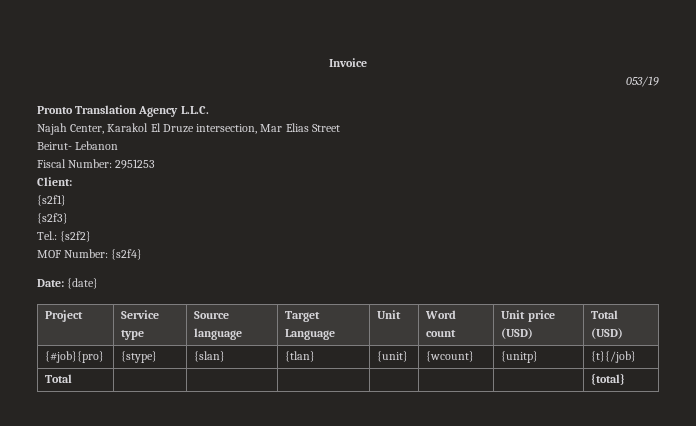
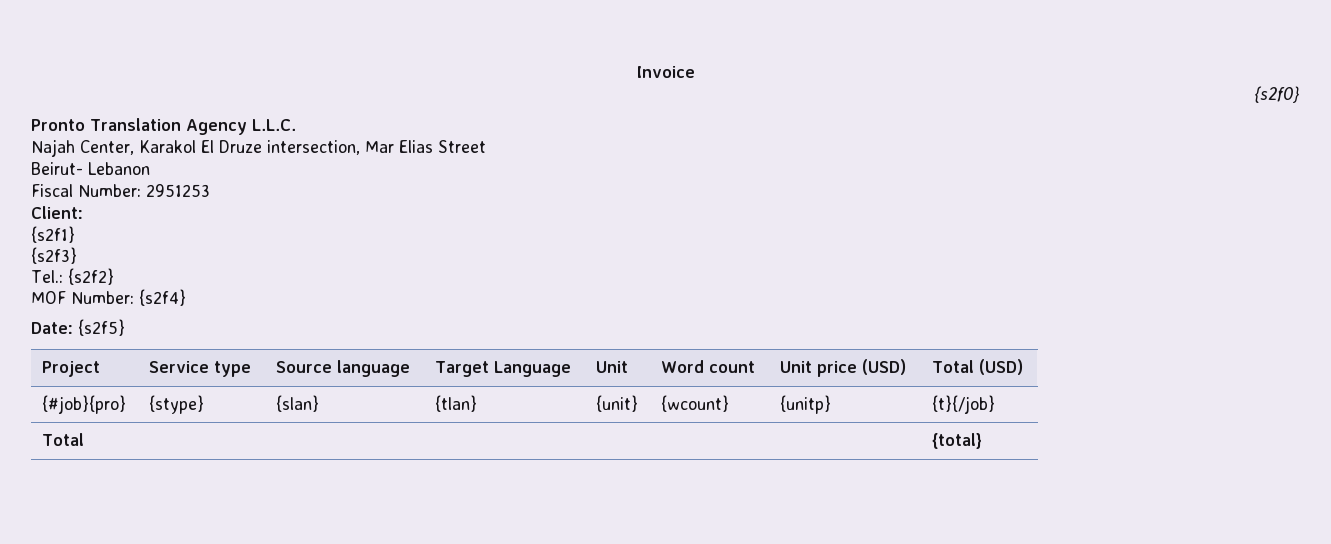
- 053/19
+ {s2f0}
- Date: {date}
+ Date: {s2f5}

